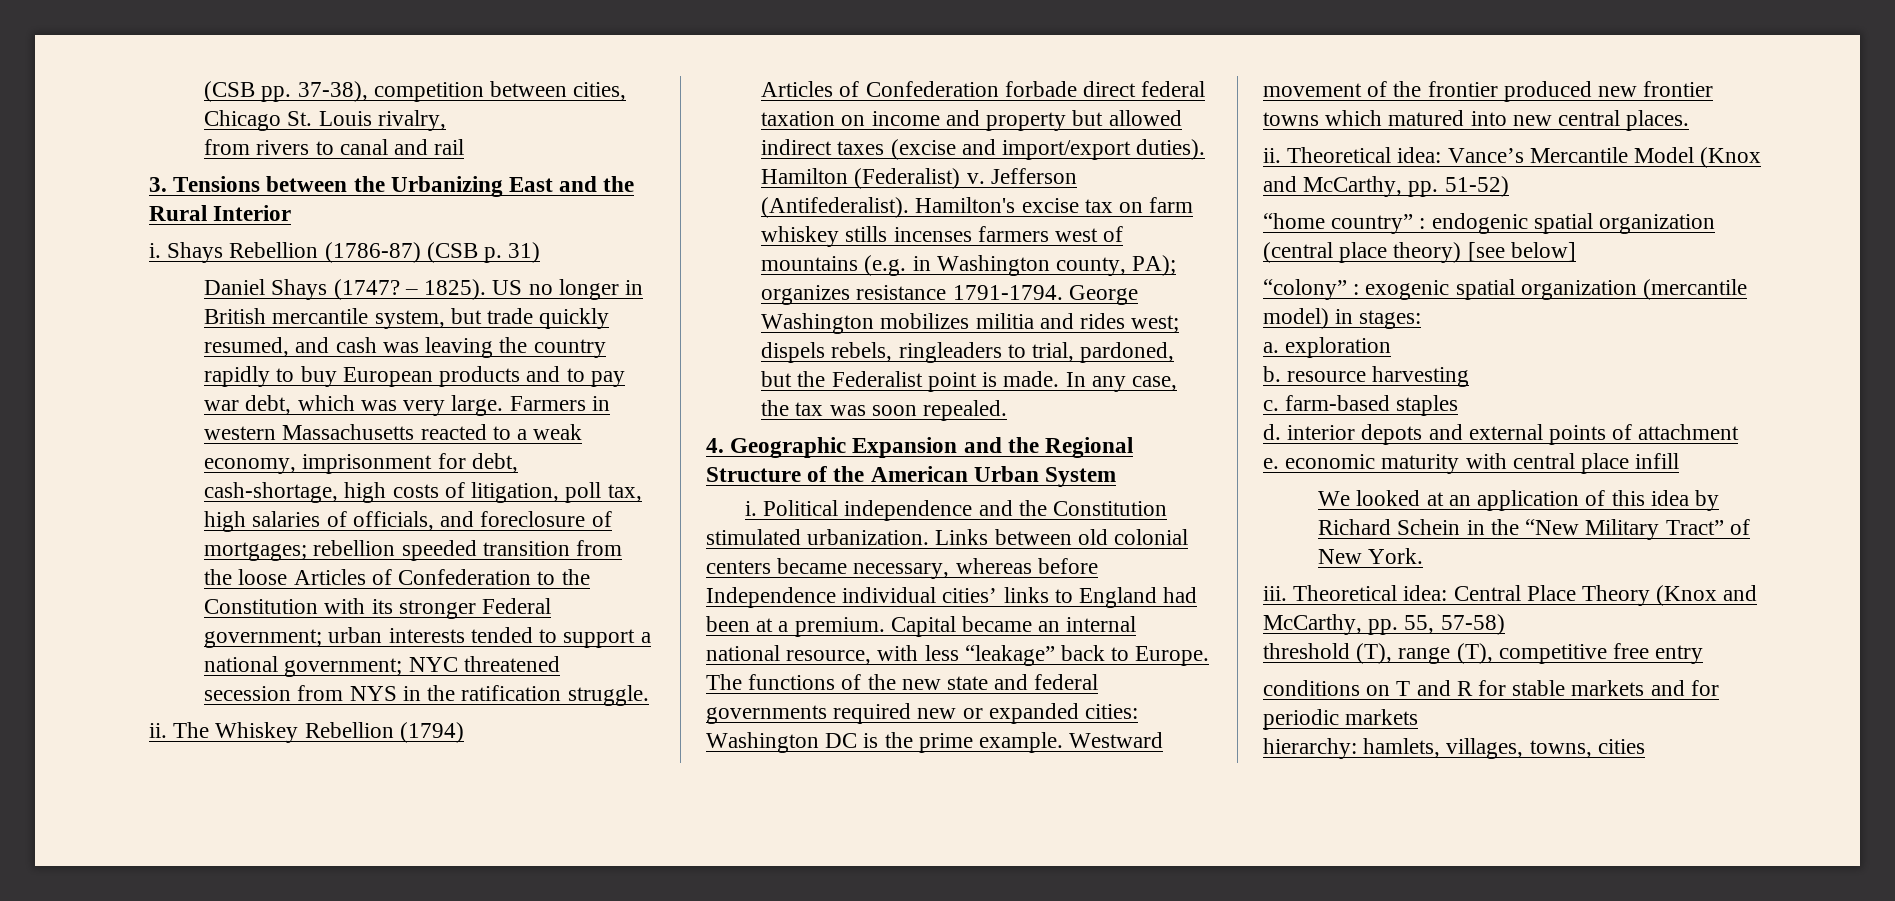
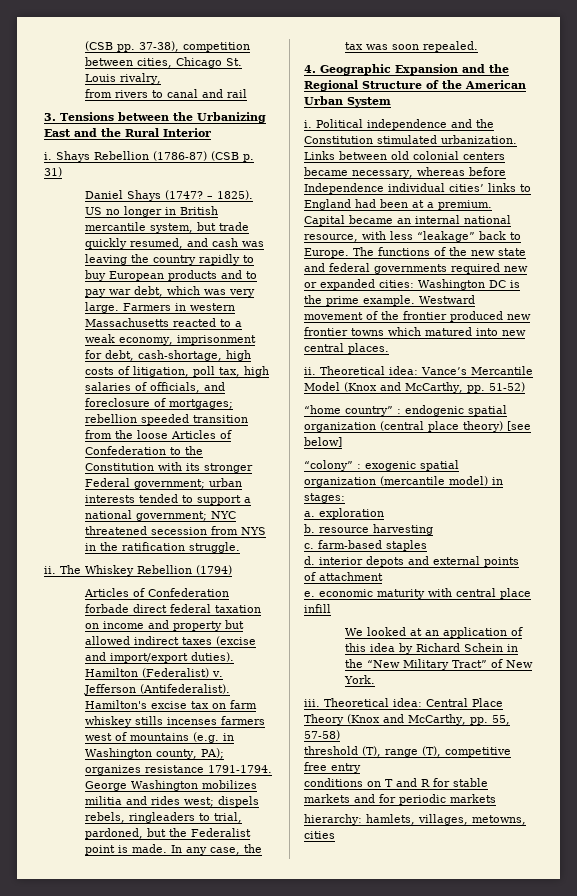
- hierarchy: hamlets, villages, towns, cities
+ hierarchy: hamlets, villages, metowns, cities

